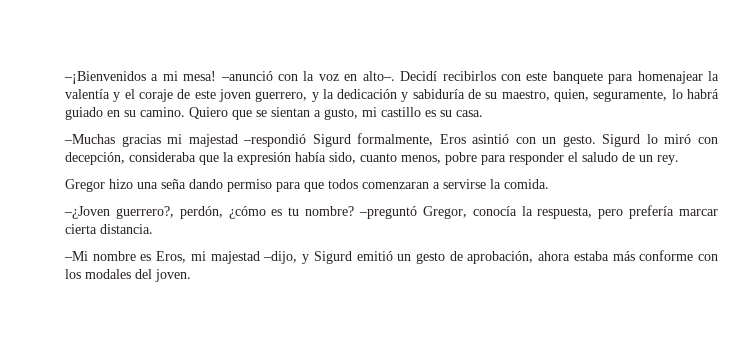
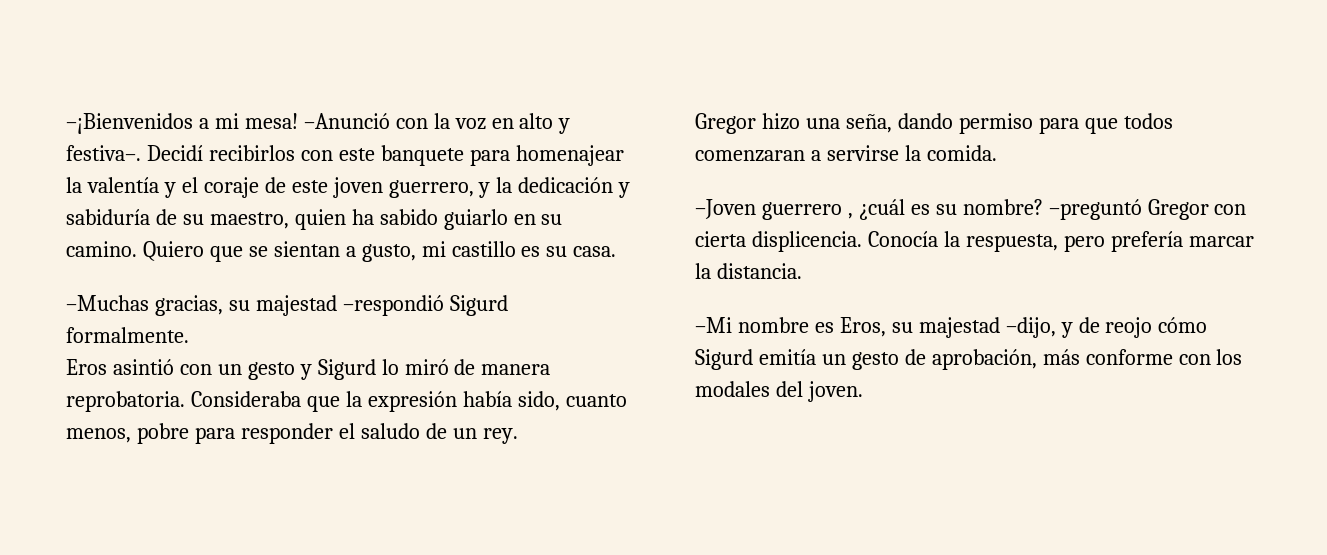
- –anunció con la voz en alto–.
+ –Anunció con la voz en alto y festiva–.
- Decidí recibirlos con este banquete para homenajear la valentía y el coraje de este joven guerrero, y la dedicación y sabiduría de su maestro, quien, seguramente, lo habrá guiado en su camino.
+ Decidí recibirlos con este banquete para homenajear la valentía y el coraje de este joven guerrero, y la dedicación y sabiduría de su maestro, quien ha sabido guiarlo en su camino.
- –Muchas gracias mi majestad –respondió Sigurd formalmente, Eros asintió con un gesto. Sigurd lo miró con decepción, consideraba que la expresión había sido, cuanto menos, pobre para responder el saludo de un rey.
+ –Muchas gracias, su majestad –respondió Sigurd formalmente.
+ Eros asintió con un gesto y Sigurd lo miró de manera reprobatoria. Consideraba que la expresión había sido, cuanto menos, pobre para responder el saludo de un rey.
- Gregor hizo una seña dando permiso para que todos comenzaran a servirse la comida.
+ Gregor hizo una seña, dando permiso para que todos comenzaran a servirse la comida.
- –¿Joven guerrero?, perdón, ¿cómo es tu nombre? –preguntó Gregor, conocía la respuesta, pero prefería marcar cierta distancia.
+ –Joven guerrero , ¿cuál es su nombre? –preguntó Gregor con cierta displicencia. Conocía la respuesta, pero prefería marcar la distancia.
- –Mi nombre es Eros, mi majestad –dijo, y Sigurd emitió un gesto de aprobación, ahora estaba más conforme con los modales del joven.
+ –Mi nombre es Eros, su majestad –dijo, y de reojo cómo Sigurd emitía un gesto de aprobación, más conforme con los modales del joven.

